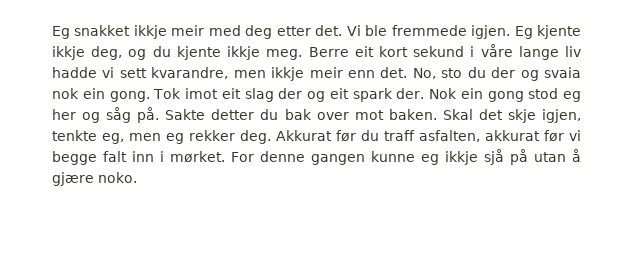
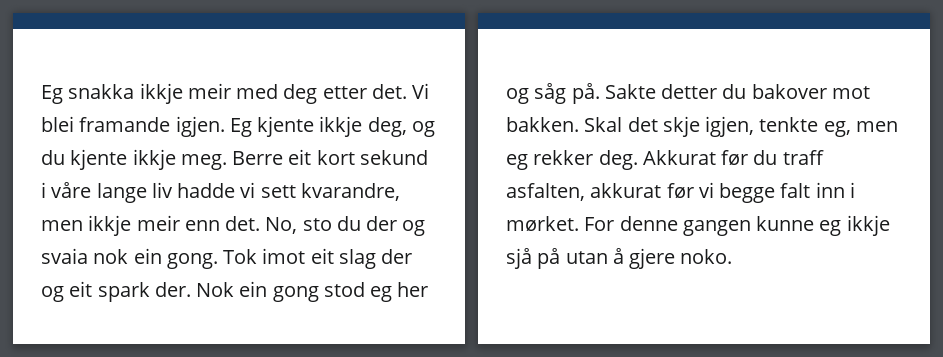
- Eg snakket ikkje meir med deg etter det.
+ Eg snakka ikkje meir med deg etter det.
- Vi ble fremmede igjen.
+ Vi blei framande igjen.
- Sakte detter du bak over mot baken.
+ Sakte detter du bakover mot bakken.
- For denne gangen kunne eg ikkje sjå på utan å gjære noko.
+ For denne gangen kunne eg ikkje sjå på utan å gjere noko.

